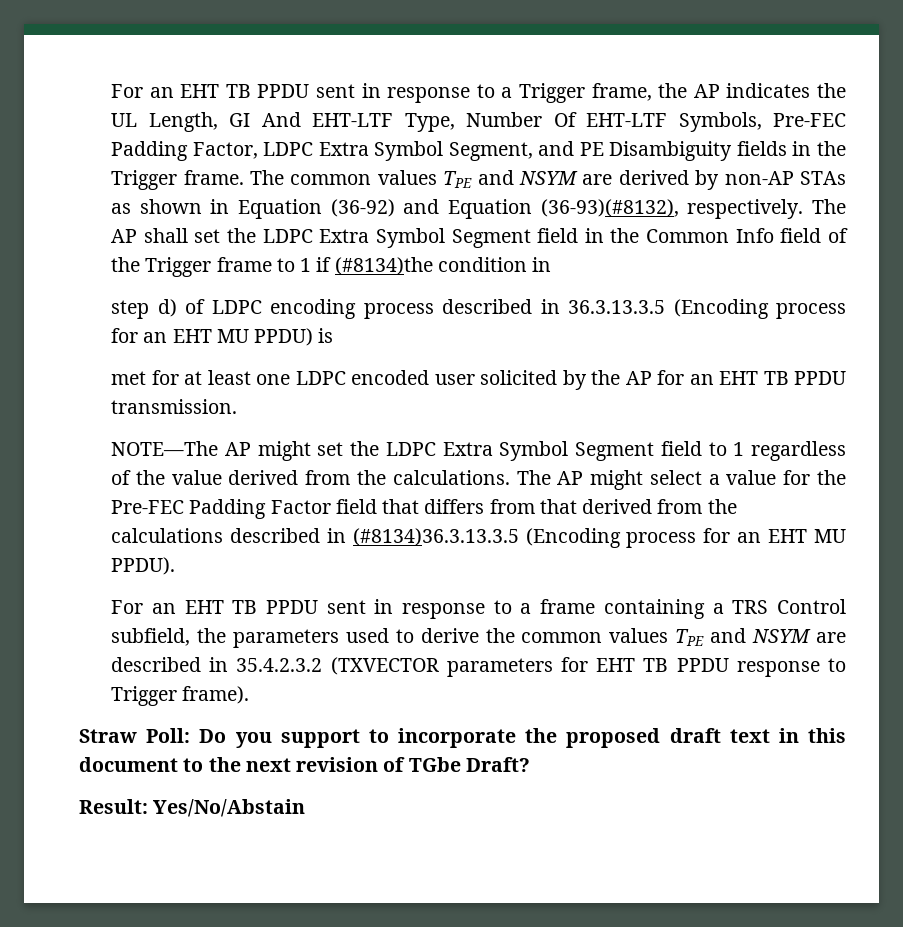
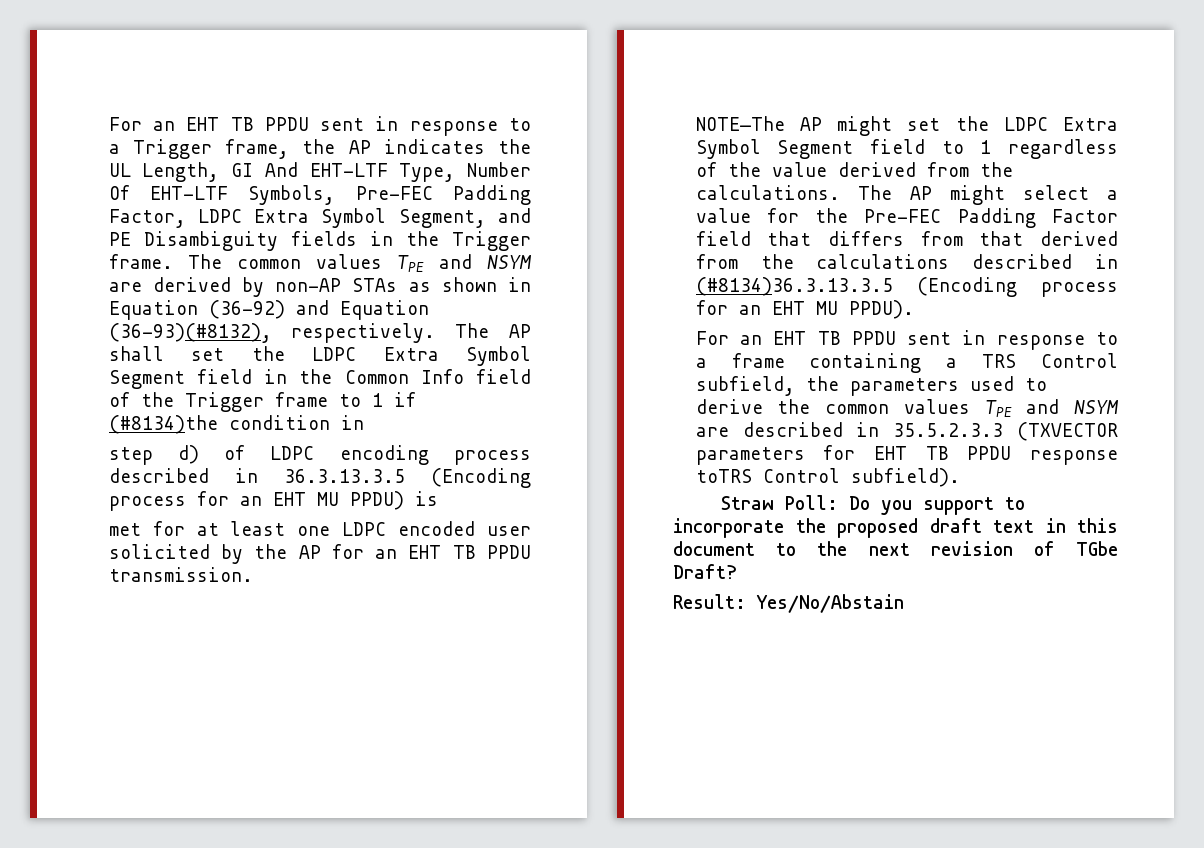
- For an EHT TB PPDU sent in response to a frame containing a TRS Control subfield, the parameters used to derive the common values TPE and NSYM are described in 35.4.2.3.2 (TXVECTOR parameters for EHT TB PPDU response to Trigger frame).
+ For an EHT TB PPDU sent in response to a frame containing a TRS Control subfield, the parameters used to derive the common values TPE and NSYM are described in 35.5.2.3.3 (TXVECTOR parameters for EHT TB PPDU response toTRS Control subfield).

